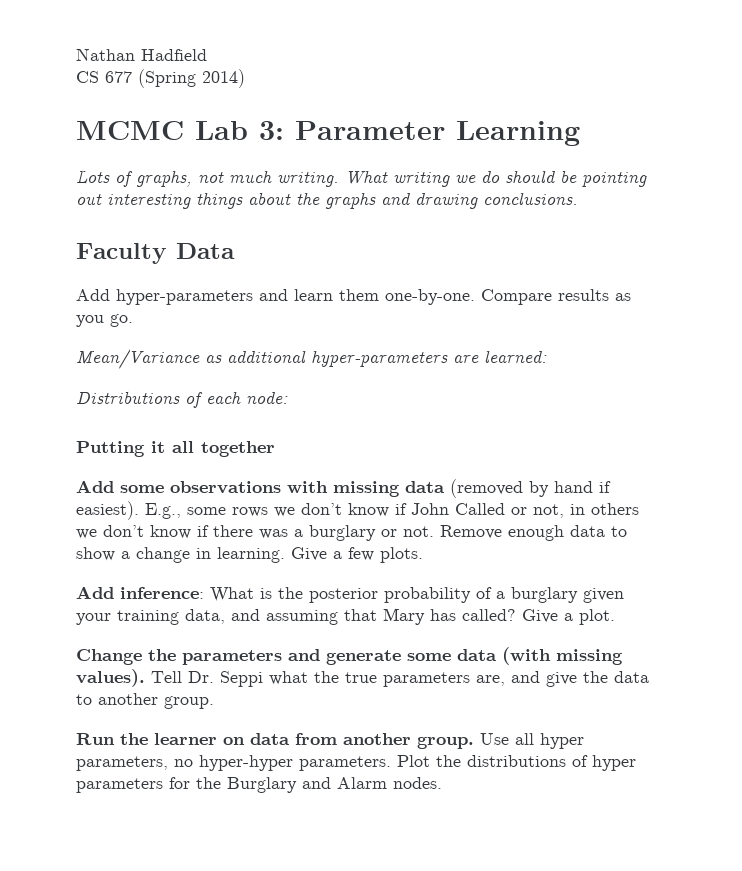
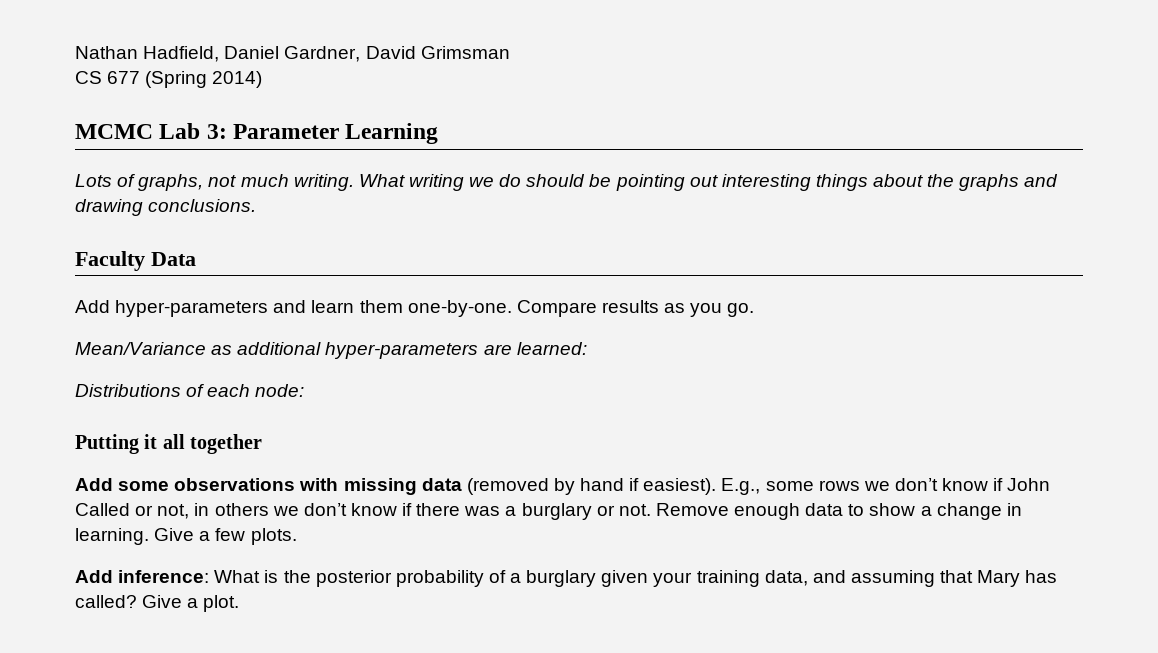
- Nathan Hadfield
+ Nathan Hadfield, Daniel Gardner, David Grimsman
- Change the parameters and generate some data (with missing values). Tell Dr. Seppi what the true parameters are, and give the data to another group.
- Run the learner on data from another group. Use all hyper parameters, no hyper-hyper parameters. Plot the distributions of hyper parameters for the Burglary and Alarm nodes.

